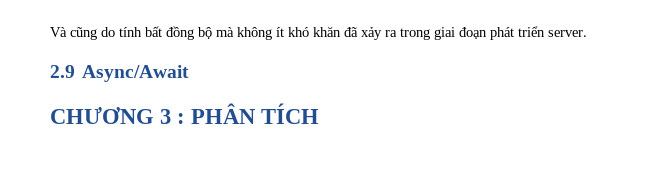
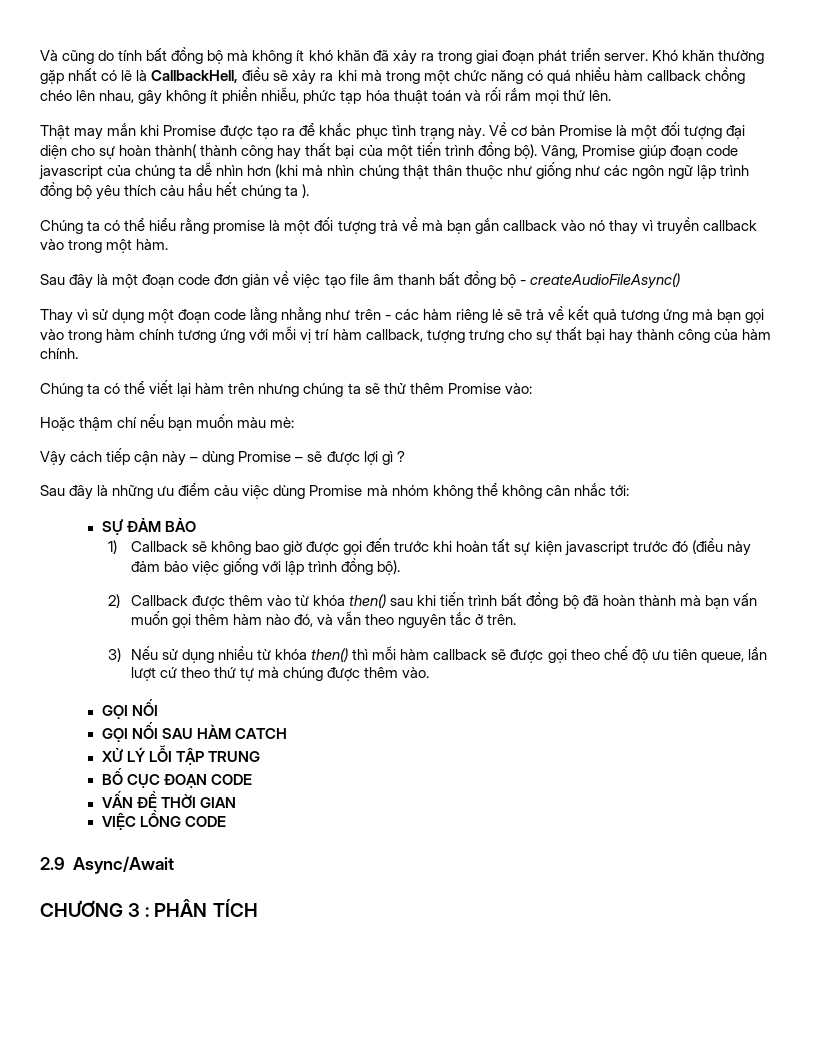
+ Khó khăn thường gặp nhất có lẽ là CallbackHell, điều sẽ xảy ra khi mà trong một chức năng có quá nhiều hàm callback chồng chéo lên nhau, gây không ít phiền nhiễu, phức tạp hóa thuật toán và rối rắm mọi thứ lên.
+ Thật may mắn khi Promise được tạo ra để khắc phục tình trạng này. Về cơ bản Promise là một đối tượng đại diện cho sự hoàn thành( thành công hay thất bại của một tiến trình đồng bộ). Vâng, Promise giúp đoạn code javascript của chúng ta dễ nhìn hơn (khi mà nhìn chúng thật thân thuộc như giống như các ngôn ngữ lập trình đồng bộ yêu thích cảu hầu hết chúng ta ).
+ Chúng ta có thể hiểu rằng promise là một đối tượng trả về mà bạn gắn callback vào nó thay vì truyền callback vào trong một hàm.
+ Sau đây là một đoạn code đơn giản về việc tạo file âm thanh bất đồng bộ - createAudioFileAsync()
+ Thay vì sử dụng một đoạn code lằng nhằng như trên - các hàm riêng lẻ sẽ trả về kết quả tương ứng mà bạn gọi vào trong hàm chính tương ứng với mỗi vị trí hàm callback, tượng trưng cho sự thất bại hay thành công của hàm chính.
+ Chúng ta có thể viết lại hàm trên nhưng chúng ta sẽ thử thêm Promise vào:
+ Hoặc thậm chí nếu bạn muốn màu mè:
+ Vậy cách tiếp cận này – dùng Promise – sẽ được lợi gì ?
+ Sau đây là những ưu điểm cảu việc dùng Promise mà nhóm không thể không cân nhắc tới:
+ SỰ ĐẢM BẢO
+ 1) Callback sẽ không bao giờ được gọi đến trước khi hoàn tất sự kiện javascript trước đó (điều này đảm bảo việc giống với lập trình đồng bộ).
+ 2) Callback được thêm vào từ khóa then() sau khi tiến trình bất đồng bộ đã hoàn thành mà bạn vấn muốn gọi thêm hàm nào đó, và vẫn theo nguyên tắc ở trên.
+ 3) Nếu sử dụng nhiều từ khóa then() thì mỗi hàm callback sẽ được gọi theo chế độ ưu tiên queue, lần lượt cứ theo thứ tự mà chúng được thêm vào.
+ GỌI NỐI
+ GỌI NỐI SAU HÀM CATCH
+ XỬ LÝ LỖI TẬP TRUNG
+ BỐ CỤC ĐOẠN CODE
+ VẤN ĐỀ THỜI GIAN
+ VIỆC LỒNG CODE

